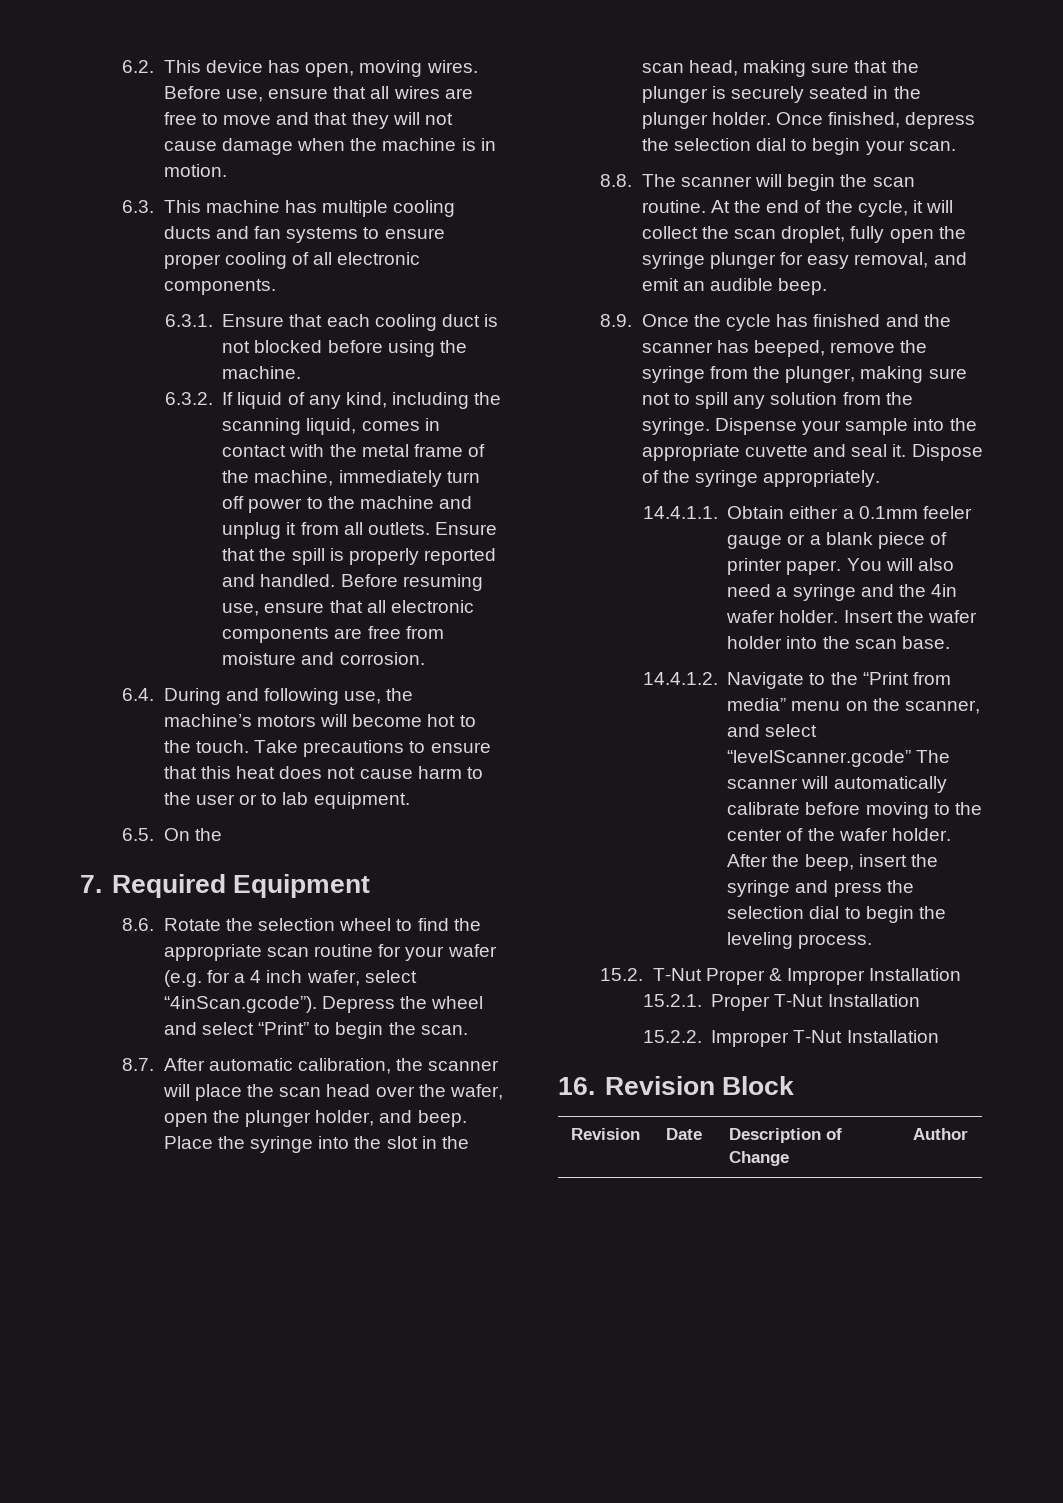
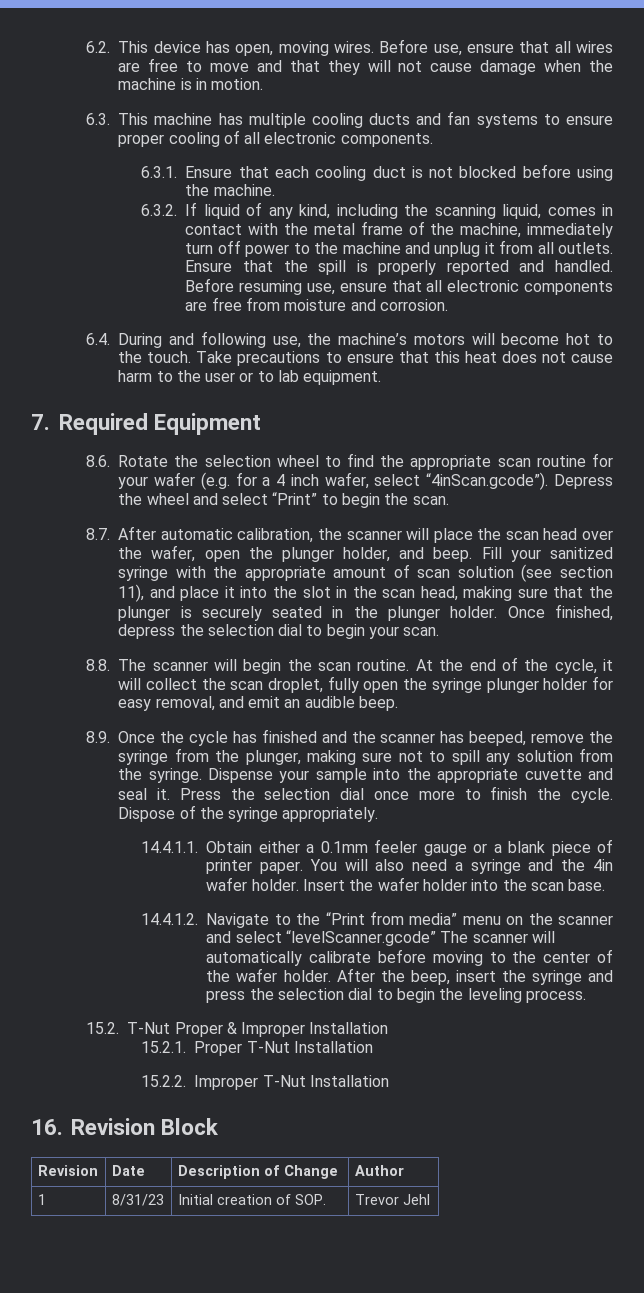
- 6.5. On the
- Place the syringe into the slot in the scan head, making sure that the plunger is securely seated in the plunger holder.
+ Fill your sanitized syringe with the appropriate amount of scan solution (see section 11), and place it into the slot in the scan head, making sure that the plunger is securely seated in the plunger holder.
- At the end of the cycle, it will collect the scan droplet, fully open the syringe plunger for easy removal, and emit an audible beep.
+ At the end of the cycle, it will collect the scan droplet, fully open the syringe plunger holder for easy removal, and emit an audible beep.
+ Press the selection dial once more to finish the cycle.
- 14.4.1.2. Navigate to the “Print from media” menu on the scanner, and select “levelScanner.gcode” The scanner will automatically calibrate before moving to the center of the wafer holder.
+ 14.4.1.2. Navigate to the “Print from media” menu on the scanner and select “levelScanner.gcode” The scanner will automatically calibrate before moving to the center of the wafer holder.
+ 1 | 8/31/23 | Initial creation of SOP. | Trevor Jehl

